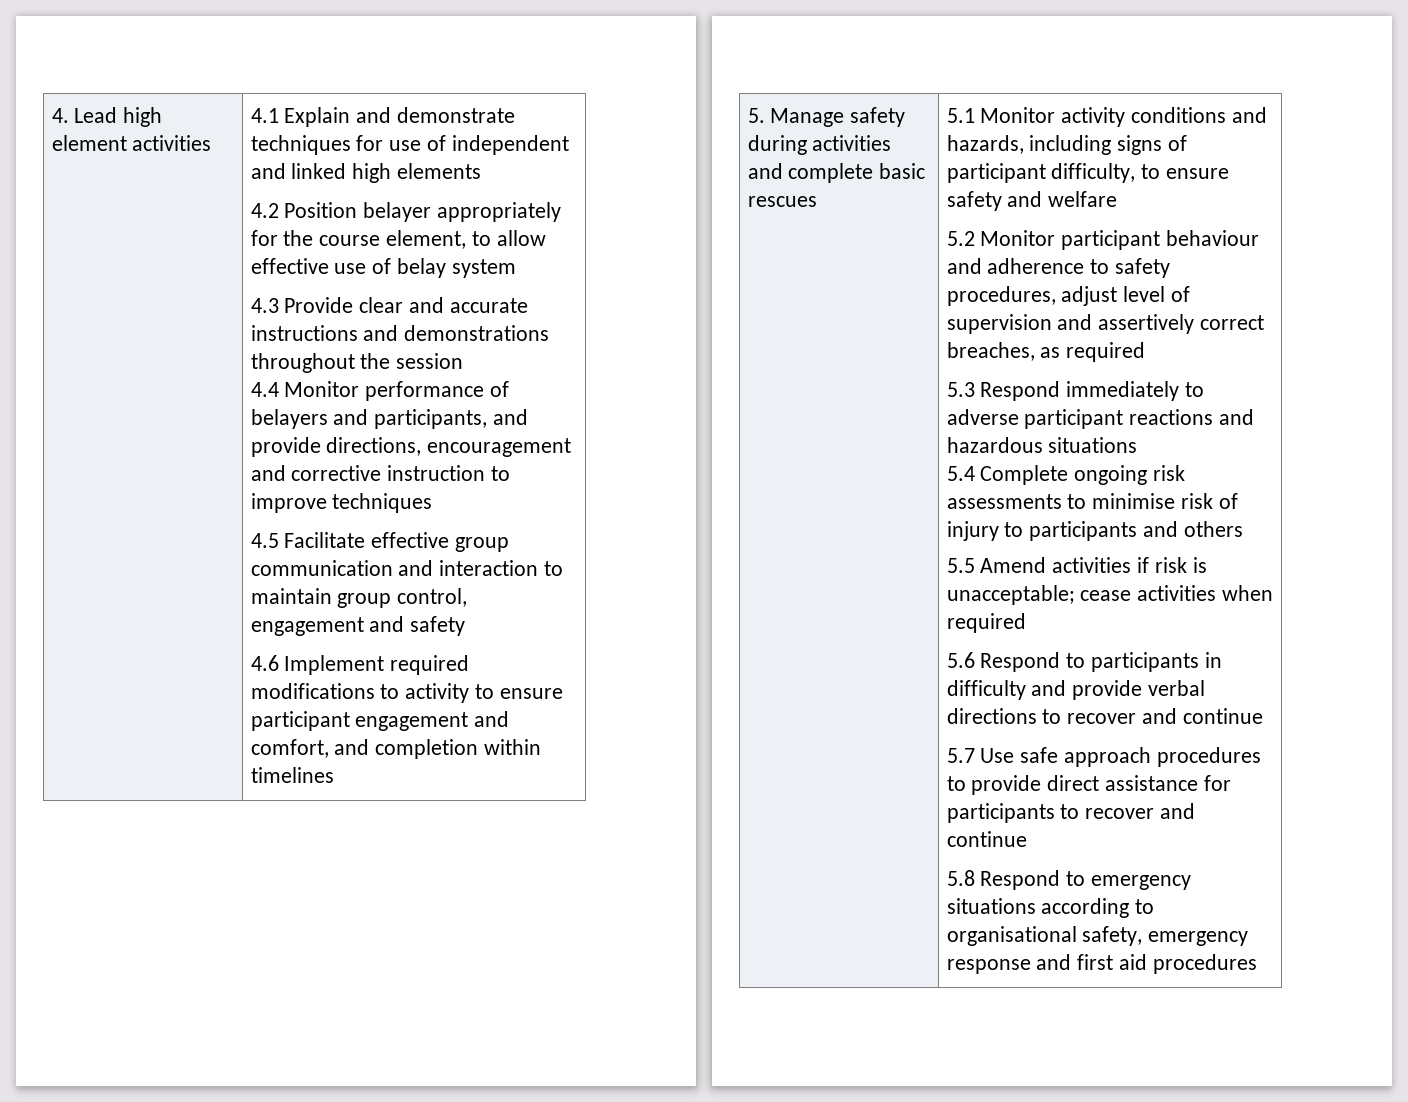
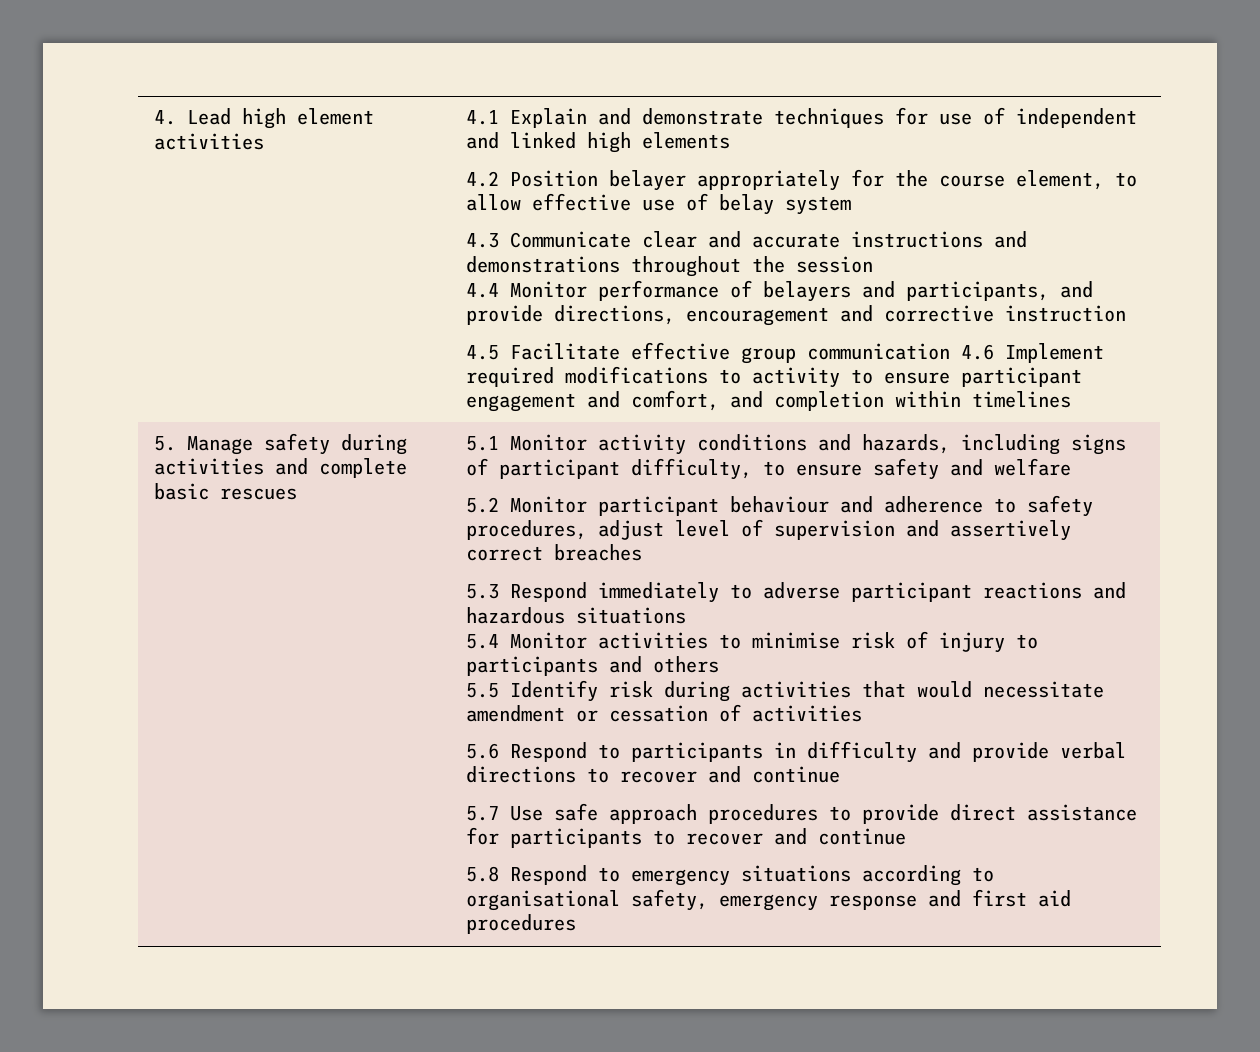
- 4.3 Provide clear and accurate instructions and demonstrations throughout the session
+ 4.3 Communicate clear and accurate instructions and demonstrations throughout the session
- 4.4 Monitor performance of belayers and participants, and provide directions, encouragement and corrective instruction to improve techniques
+ 4.4 Monitor performance of belayers and participants, and provide directions, encouragement and corrective instruction
- 4.5 Facilitate effective group communication and interaction to maintain group control, engagement and safety
- 4.6 Implement required modifications to activity to ensure participant engagement and comfort, and completion within timelines
+ 4.5 Facilitate effective group communication 4.6 Implement required modifications to activity to ensure participant engagement and comfort, and completion within timelines
- 5.2 Monitor participant behaviour and adherence to safety procedures, adjust level of supervision and assertively correct breaches, as required
+ 5.2 Monitor participant behaviour and adherence to safety procedures, adjust level of supervision and assertively correct breaches
- 5.4 Complete ongoing risk assessments to minimise risk of injury to participants and others
+ 5.4 Monitor activities to minimise risk of injury to participants and others
- 5.5 Amend activities if risk is unacceptable; cease activities when required
+ 5.5 Identify risk during activities that would necessitate amendment or cessation of activities

